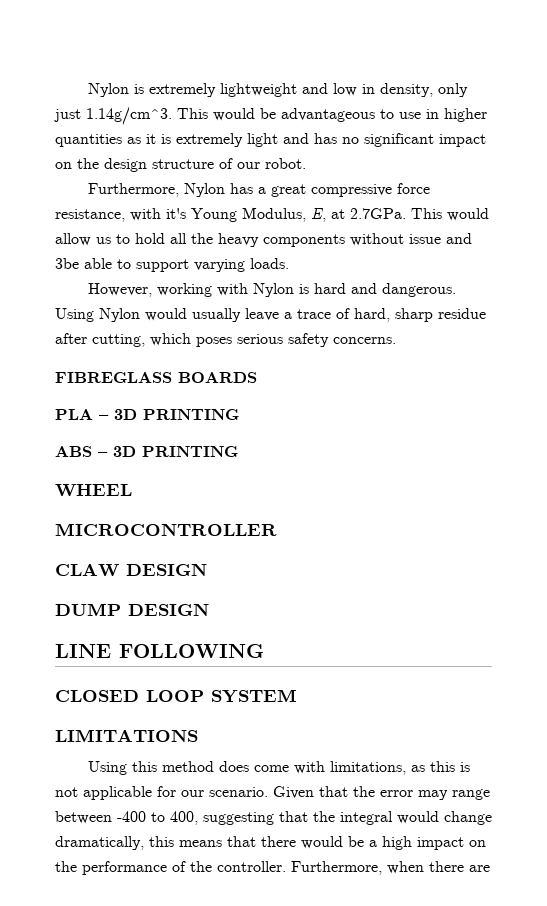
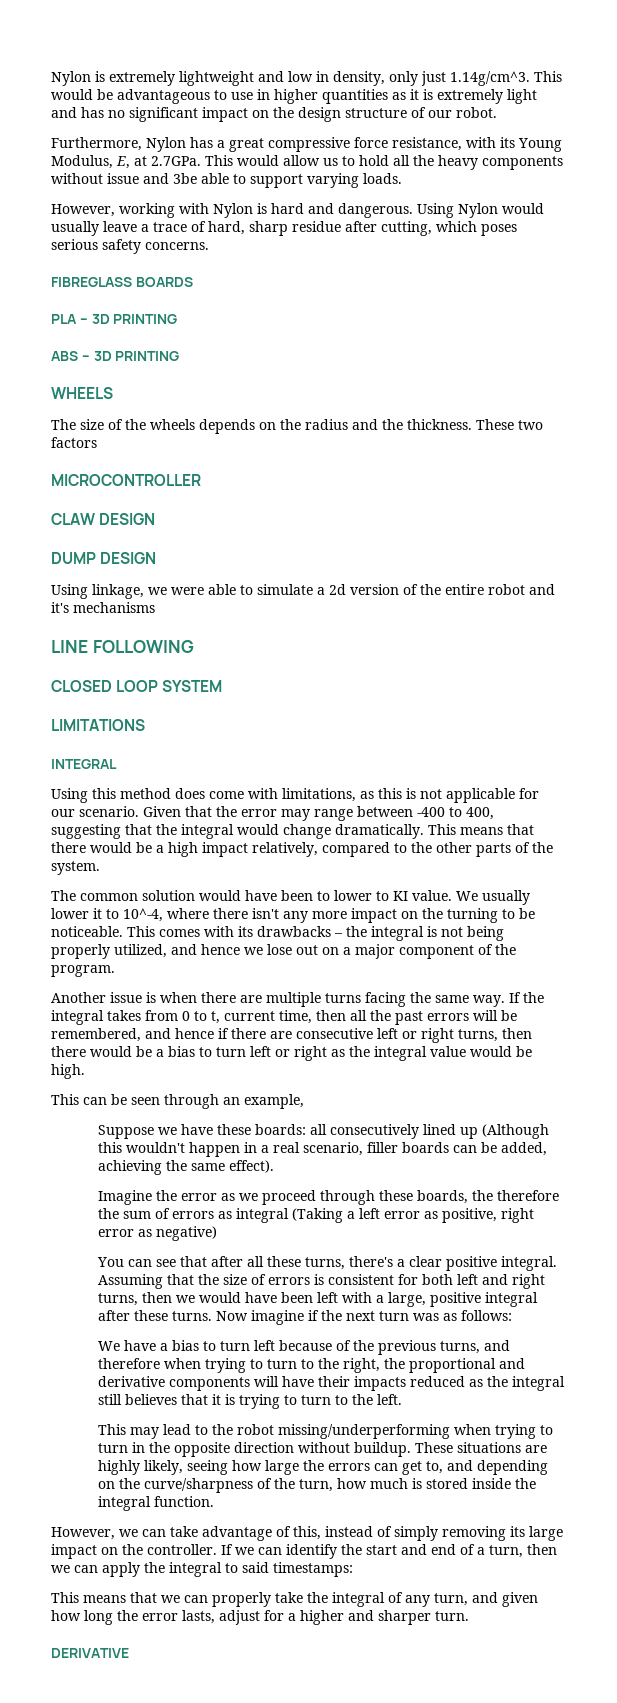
- Furthermore, Nylon has a great compressive force resistance, with it's Young Modulus, E, at 2.7GPa. This would allow us to hold all the heavy components without issue and 3be able to support varying loads.
+ Furthermore, Nylon has a great compressive force resistance, with its Young Modulus, E, at 2.7GPa. This would allow us to hold all the heavy components without issue and 3be able to support varying loads.
- WHEEL
+ WHEELS
+ The size of the wheels depends on the radius and the thickness. These two factors
+ Using linkage, we were able to simulate a 2d version of the entire robot and it's mechanisms
+ INTEGRAL
- Given that the error may range between -400 to 400, suggesting that the integral would change dramatically, this means that there would be a high impact on the performance of the controller. Furthermore, when there are
+ Given that the error may range between -400 to 400, suggesting that the integral would change dramatically. This means that there would be a high impact relatively, compared to the other parts of the system.
+ The common solution would have been to lower to KI value. We usually lower it to 10^-4, where there isn't any more impact on the turning to be noticeable. This comes with its drawbacks – the integral is not being properly utilized, and hence we lose out on a major component of the program.
+ Another issue is when there are multiple turns facing the same way. If the integral takes from 0 to t, current time, then all the past errors will be remembered, and hence if there are consecutive left or right turns, then there would be a bias to turn left or right as the integral value would be high.
+ This can be seen through an example,
+ Suppose we have these boards: all consecutively lined up (Although this wouldn't happen in a real scenario, filler boards can be added, achieving the same effect).
+ Imagine the error as we proceed through these boards, the therefore the sum of errors as integral (Taking a left error as positive, right error as negative)
+ You can see that after all these turns, there's a clear positive integral. Assuming that the size of errors is consistent for both left and right turns, then we would have been left with a large, positive integral after these turns. Now imagine if the next turn was as follows:
+ We have a bias to turn left because of the previous turns, and therefore when trying to turn to the right, the proportional and derivative components will have their impacts reduced as the integral still believes that it is trying to turn to the left.
+ This may lead to the robot missing/underperforming when trying to turn in the opposite direction without buildup. These situations are highly likely, seeing how large the errors can get to, and depending on the curve/sharpness of the turn, how much is stored inside the integral function.
+ However, we can take advantage of this, instead of simply removing its large impact on the controller. If we can identify the start and end of a turn, then we can apply the integral to said timestamps:
+ This means that we can properly take the integral of any turn, and given how long the error lasts, adjust for a higher and sharper turn.
+ DERIVATIVE

